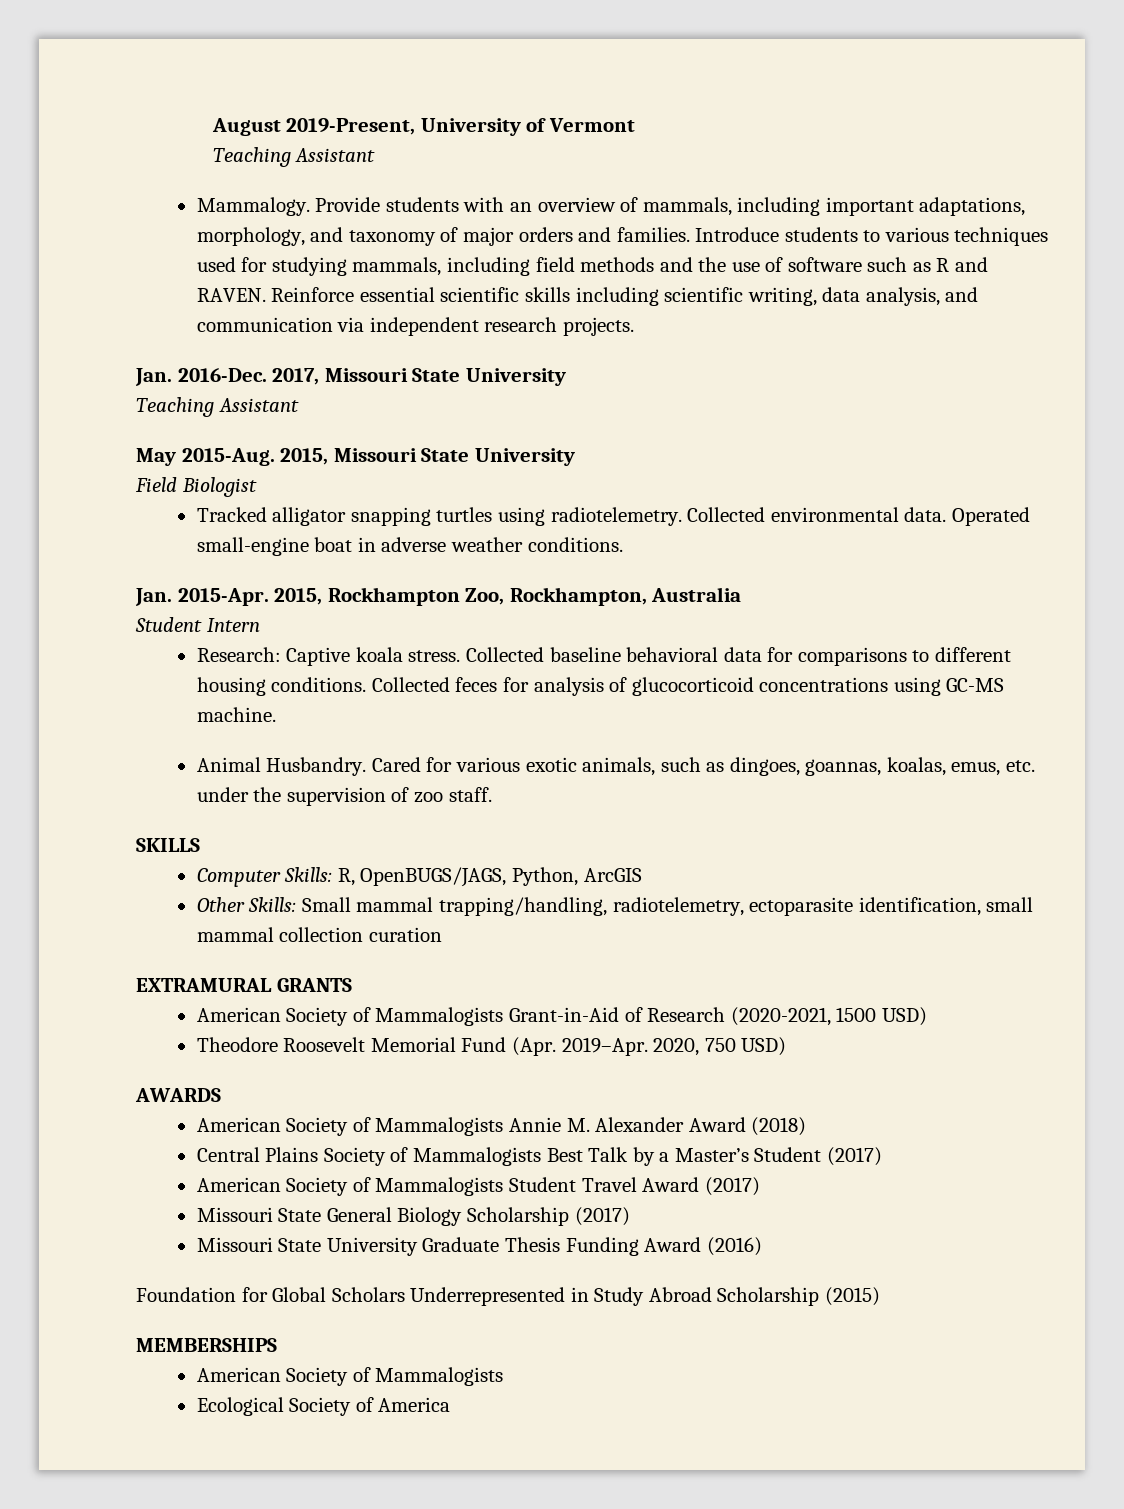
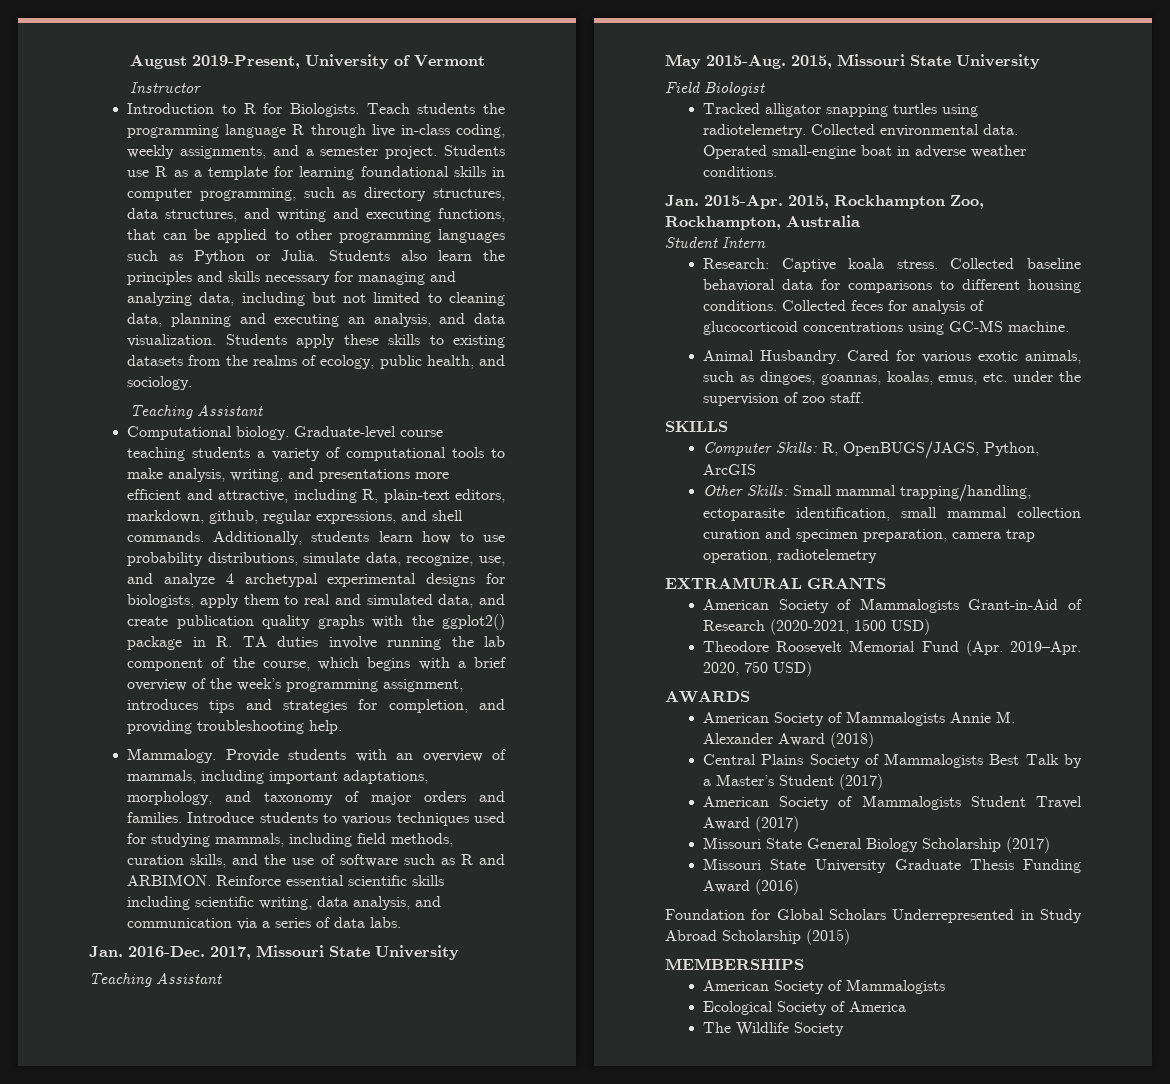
  August 2019-Present, University of Vermont
+ Instructor
+ Introduction to R for Biologists. Teach students the programming language R through live in-class coding, weekly assignments, and a semester project. Students use R as a template for learning foundational skills in computer programming, such as directory structures, data structures, and writing and executing functions, that can be applied to other programming languages such as Python or Julia. Students also learn the principles and skills necessary for managing and analyzing data, including but not limited to cleaning data, planning and executing an analysis, and data visualization. Students apply these skills to existing datasets from the realms of ecology, public health, and sociology.
  Teaching Assistant
+ Computational biology. Graduate-level course teaching students a variety of computational tools to make analysis, writing, and presentations more efficient and attractive, including R, plain-text editors, markdown, github, regular expressions, and shell commands. Additionally, students learn how to use probability distributions, simulate data, recognize, use, and analyze 4 archetypal experimental designs for biologists, apply them to real and simulated data, and create publication quality graphs with the ggplot2() package in R. TA duties involve running the lab component of the course, which begins with a brief overview of the week’s programming assignment, introduces tips and strategies for completion, and providing troubleshooting help.
- Introduce students to various techniques used for studying mammals, including field methods and the use of software such as R and RAVEN.
+ Introduce students to various techniques used for studying mammals, including field methods, curation skills, and the use of software such as R and ARBIMON.
- Reinforce essential scientific skills including scientific writing, data analysis, and communication via independent research projects.
+ Reinforce essential scientific skills including scientific writing, data analysis, and communication via a series of data labs.
- Other Skills: Small mammal trapping/handling, radiotelemetry, ectoparasite identification, small mammal collection curation
+ Other Skills: Small mammal trapping/handling, ectoparasite identification, small mammal collection curation and specimen preparation, camera trap operation, radiotelemetry
+ The Wildlife Society

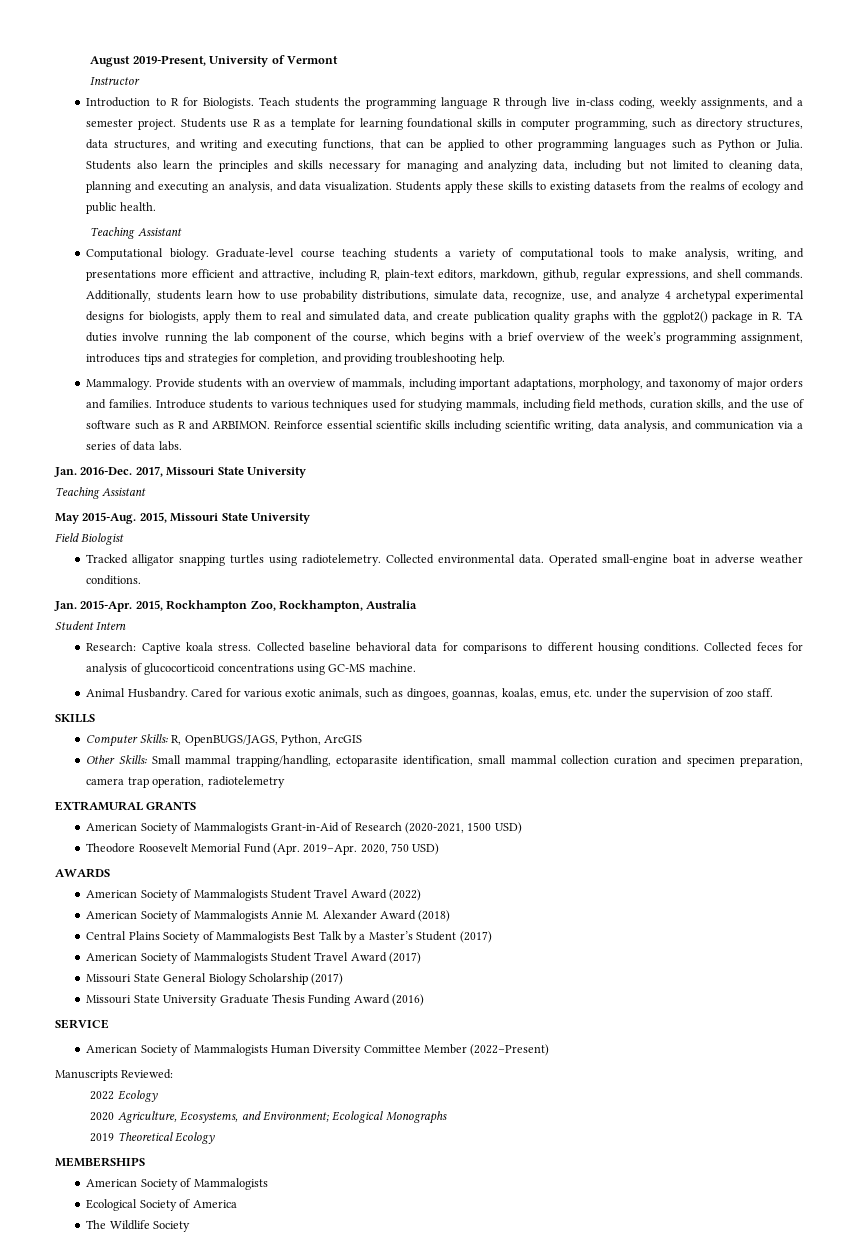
- Students apply these skills to existing datasets from the realms of ecology, public health, and sociology.
+ Students apply these skills to existing datasets from the realms of ecology and public health.
+ American Society of Mammalogists Student Travel Award (2022)
- Foundation for Global Scholars Underrepresented in Study Abroad Scholarship (2015)
+ SERVICE
+ American Society of Mammalogists Human Diversity Committee Member (2022–Present)
+ Manuscripts Reviewed:
+ 2022 Ecology
+ 2020 Agriculture, Ecosystems, and Environment; Ecological Monographs
+ 2019 Theoretical Ecology

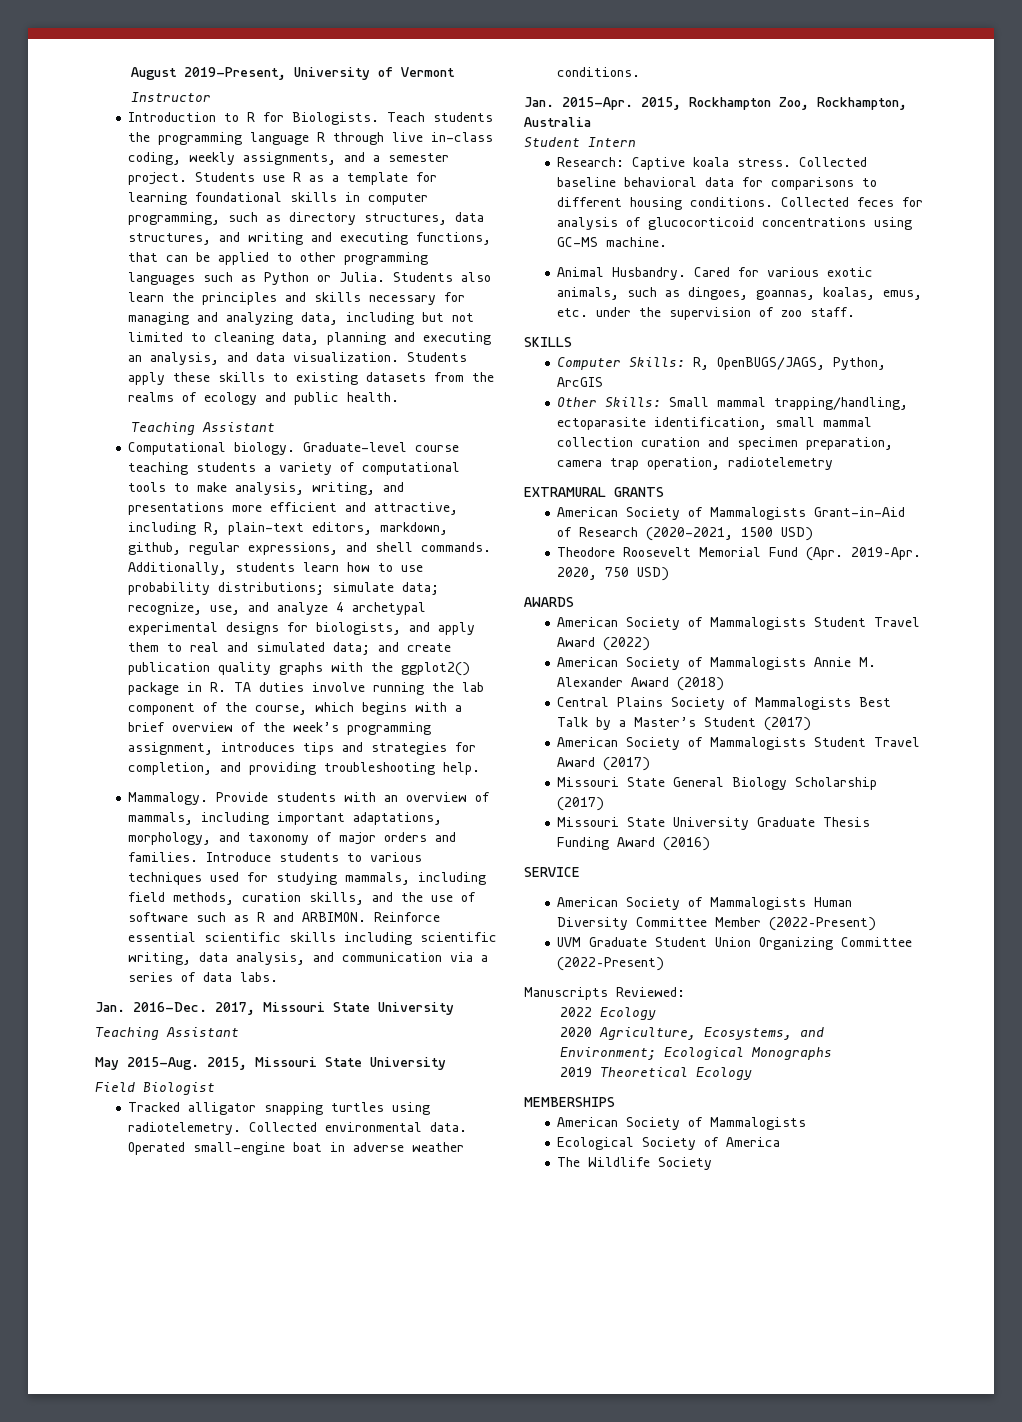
- Additionally, students learn how to use probability distributions, simulate data, recognize, use, and analyze 4 archetypal experimental designs for biologists, apply them to real and simulated data, and create publication quality graphs with the ggplot2() package in R. TA duties involve running the lab component of the course, which begins with a brief overview of the week’s programming assignment, introduces tips and strategies for completion, and providing troubleshooting help.
+ Additionally, students learn how to use probability distributions; simulate data; recognize, use, and analyze 4 archetypal experimental designs for biologists, and apply them to real and simulated data; and create publication quality graphs with the ggplot2() package in R. TA duties involve running the lab component of the course, which begins with a brief overview of the week’s programming assignment, introduces tips and strategies for completion, and providing troubleshooting help.
+ UVM Graduate Student Union Organizing Committee (2022–Present)

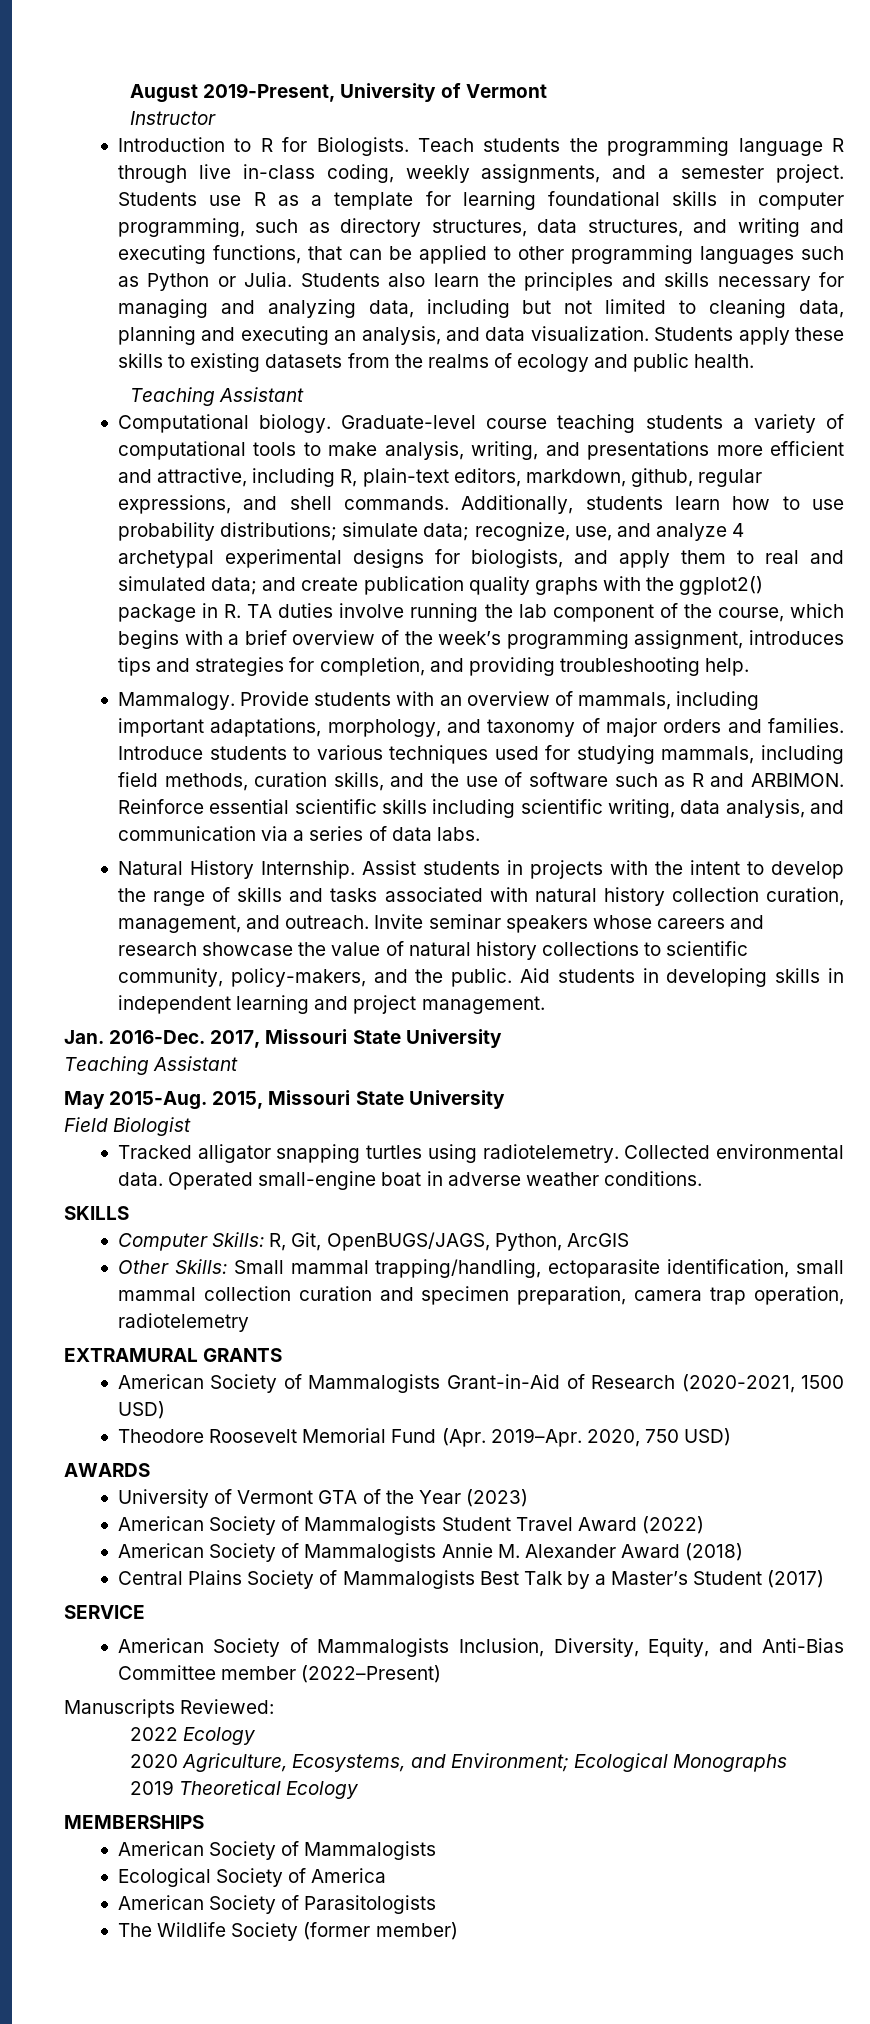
+ Natural History Internship. Assist students in projects with the intent to develop the range of skills and tasks associated with natural history collection curation, management, and outreach. Invite seminar speakers whose careers and research showcase the value of natural history collections to scientific community, policy-makers, and the public. Aid students in developing skills in independent learning and project management.
- Jan. 2015-Apr. 2015, Rockhampton Zoo, Rockhampton, Australia
- Student Intern
- Research: Captive koala stress. Collected baseline behavioral data for comparisons to different housing conditions. Collected feces for analysis of glucocorticoid concentrations using GC-MS machine.
- Animal Husbandry. Cared for various exotic animals, such as dingoes, goannas, koalas, emus, etc. under the supervision of zoo staff.
- Computer Skills: R, OpenBUGS/JAGS, Python, ArcGIS
+ Computer Skills: R, Git, OpenBUGS/JAGS, Python, ArcGIS
+ University of Vermont GTA of the Year (2023)
- American Society of Mammalogists Student Travel Award (2017)
- Missouri State General Biology Scholarship (2017)
- Missouri State University Graduate Thesis Funding Award (2016)
- American Society of Mammalogists Human Diversity Committee Member (2022–Present)
- UVM Graduate Student Union Organizing Committee (2022–Present)
+ American Society of Mammalogists Inclusion, Diversity, Equity, and Anti-Bias Committee member (2022–Present)
+ American Society of Parasitologists
- The Wildlife Society
+ The Wildlife Society (former member)

